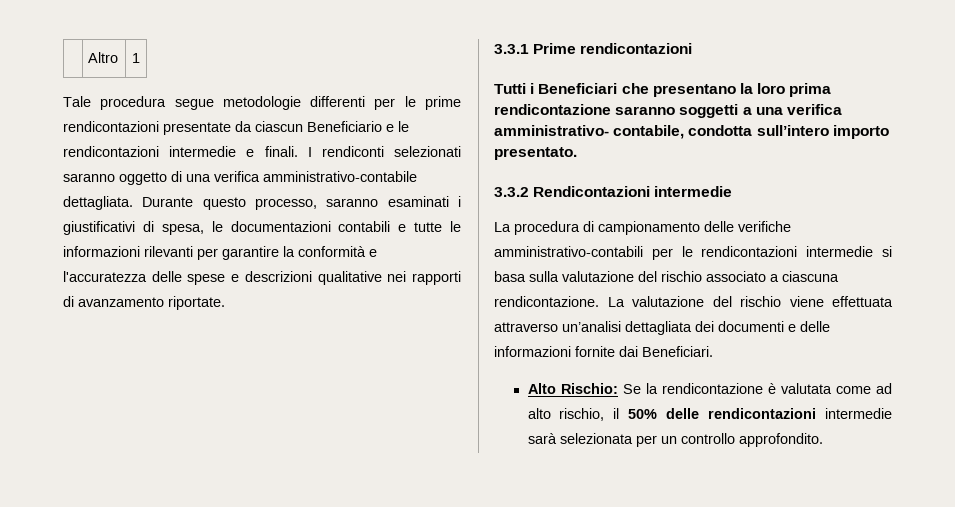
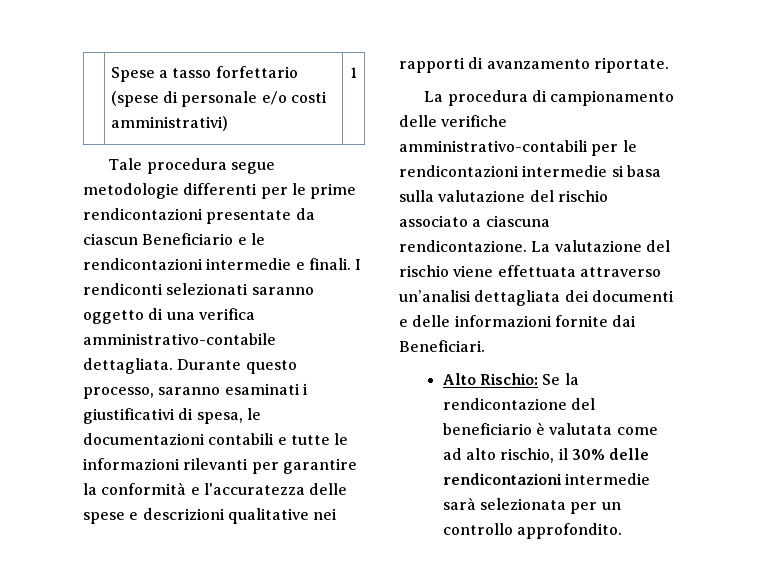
- | Altro | 1
+ | Spese a tasso forfettario (spese di personale e/o costi amministrativi) | 1
- 3.3.1 Prime rendicontazioni
- Tutti i Beneficiari che presentano la loro prima rendicontazione saranno soggetti a una verifica amministrativo- contabile, condotta sull’intero importo presentato.
- 3.3.2 Rendicontazioni intermedie
- Alto Rischio: Se la rendicontazione è valutata come ad alto rischio, il 50% delle rendicontazioni intermedie sarà selezionata per un controllo approfondito.
+ Alto Rischio: Se la rendicontazione del beneficiario è valutata come ad alto rischio, il 30% delle rendicontazioni intermedie sarà selezionata per un controllo approfondito.

